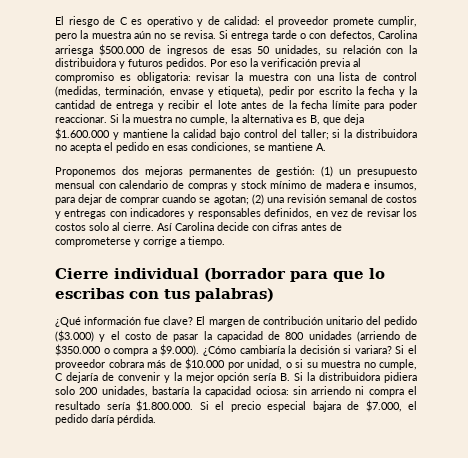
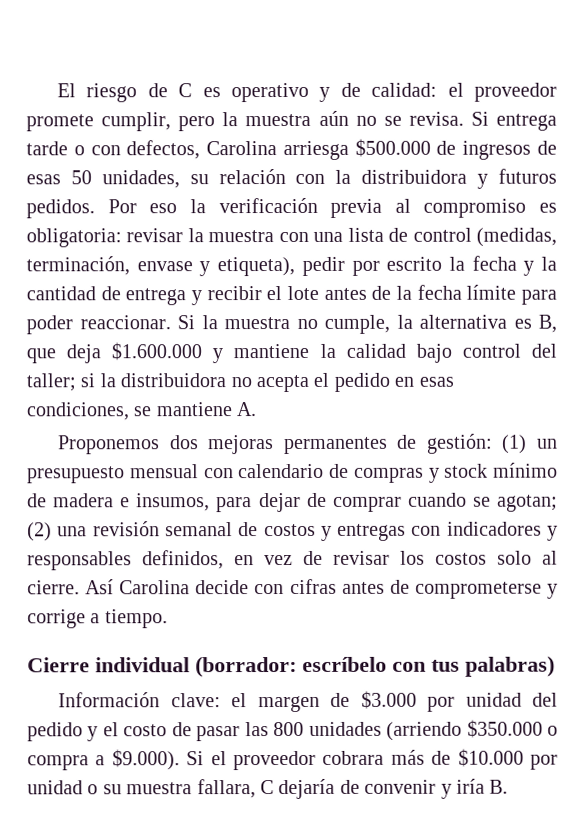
- Cierre individual (borrador para que lo escribas con tus palabras)
- ¿Qué información fue clave? El margen de contribución unitario del pedido ($3.000) y el costo de pasar la capacidad de 800 unidades (arriendo de $350.000 o compra a $9.000). ¿Cómo cambiaría la decisión si variara? Si el proveedor cobrara más de $10.000 por unidad, o si su muestra no cumple, C dejaría de convenir y la mejor opción sería B. Si la distribuidora pidiera solo 200 unidades, bastaría la capacidad ociosa: sin arriendo ni compra el resultado sería $1.800.000. Si el precio especial bajara de $7.000, el pedido daría pérdida.
+ Cierre individual (borrador: escríbelo con tus palabras)
+ Información clave: el margen de $3.000 por unidad del pedido y el costo de pasar las 800 unidades (arriendo $350.000 o compra a $9.000). Si el proveedor cobrara más de $10.000 por unidad o su muestra fallara, C dejaría de convenir y iría B.

